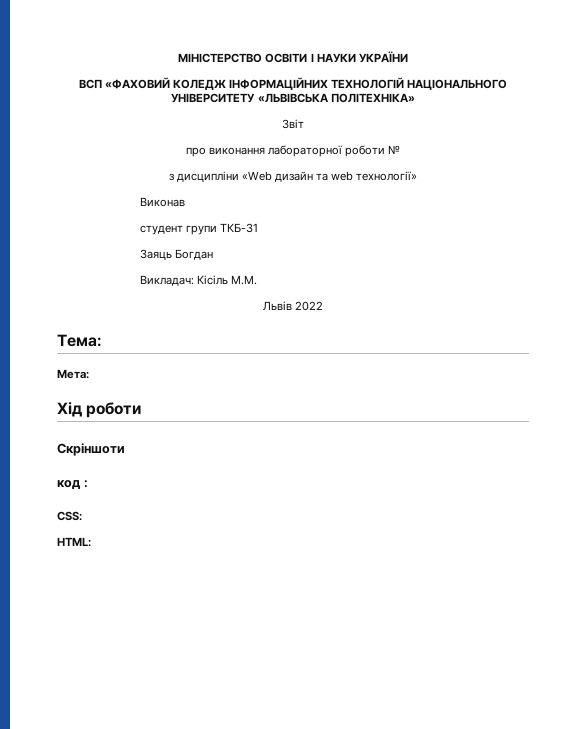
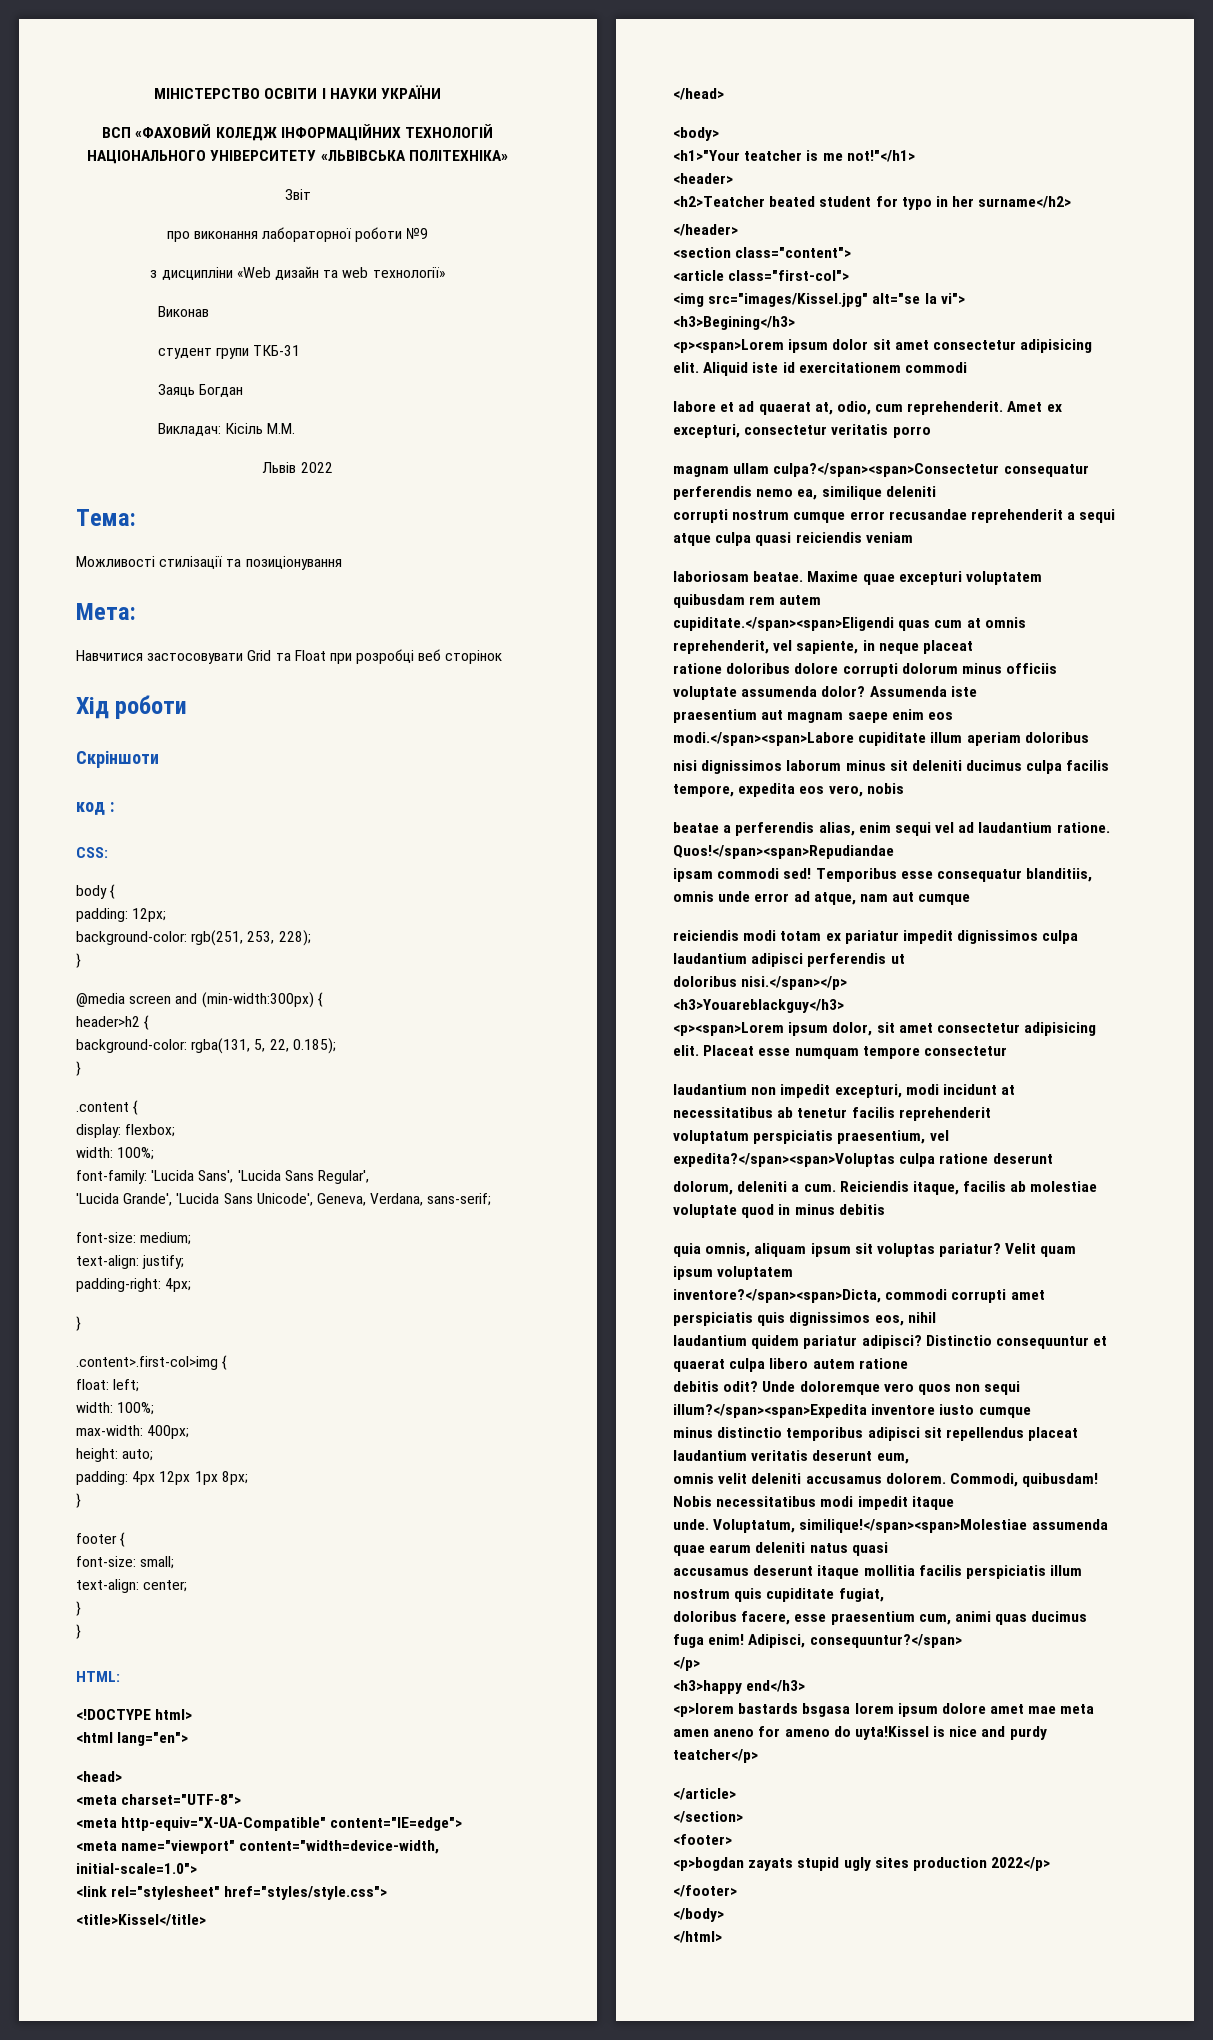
- про виконання лабораторної роботи №
+ про виконання лабораторної роботи №9
+ Можливості стилізації та позиціонування
  Мета:
+ Навчитися застосовувати Grid та Float при розробці веб сторінок
+ body {
+ padding: 12px;
+ background-color: rgb(251, 253, 228);
+ }
+ @media screen and (min-width:300px) {
+ header>h2 {
+ background-color: rgba(131, 5, 22, 0.185);
+ }
+ .content {
+ display: flexbox;
+ width: 100%;
+ font-family: 'Lucida Sans', 'Lucida Sans Regular',
+ 'Lucida Grande', 'Lucida Sans Unicode', Geneva, Verdana, sans-serif;
+ font-size: medium;
+ text-align: justify;
+ padding-right: 4px;
+ }
+ .content>.first-col>img {
+ float: left;
+ width: 100%;
+ max-width: 400px;
+ height: auto;
+ padding: 4px 12px 1px 8px;
+ }
+ footer {
+ font-size: small;
+ text-align: center;
+ }
+ }
  HTML:
+ <!DOCTYPE html>
+ <html lang="en">
+ <head>
+ <meta charset="UTF-8">
+ <meta http-equiv="X-UA-Compatible" content="IE=edge">
+ <meta name="viewport" content="width=device-width, initial-scale=1.0">
+ <link rel="stylesheet" href="styles/style.css">
+ <title>Kissel</title>
+ </head>
+ <body>
+ <h1>"Your teatcher is me not!"</h1>
+ <header>
+ <h2>Teatcher beated student for typo in her surname</h2>
+ </header>
+ <section class="content">
+ <article class="first-col">
+ <img src="images/Kissel.jpg" alt="se la vi">
+ <h3>Begining</h3>
+ <p><span>Lorem ipsum dolor sit amet consectetur adipisicing elit. Aliquid iste id exercitationem commodi
+ labore et ad quaerat at, odio, cum reprehenderit. Amet ex excepturi, consectetur veritatis porro
+ magnam ullam culpa?</span><span>Consectetur consequatur perferendis nemo ea, similique deleniti
+ corrupti nostrum cumque error recusandae reprehenderit a sequi atque culpa quasi reiciendis veniam
+ laboriosam beatae. Maxime quae excepturi voluptatem quibusdam rem autem
+ cupiditate.</span><span>Eligendi quas cum at omnis reprehenderit, vel sapiente, in neque placeat
+ ratione doloribus dolore corrupti dolorum minus officiis voluptate assumenda dolor? Assumenda iste
+ praesentium aut magnam saepe enim eos modi.</span><span>Labore cupiditate illum aperiam doloribus
+ nisi dignissimos laborum minus sit deleniti ducimus culpa facilis tempore, expedita eos vero, nobis
+ beatae a perferendis alias, enim sequi vel ad laudantium ratione. Quos!</span><span>Repudiandae
+ ipsam commodi sed! Temporibus esse consequatur blanditiis, omnis unde error ad atque, nam aut cumque
+ reiciendis modi totam ex pariatur impedit dignissimos culpa laudantium adipisci perferendis ut
+ doloribus nisi.</span></p>
+ <h3>Youareblackguy</h3>
+ <p><span>Lorem ipsum dolor, sit amet consectetur adipisicing elit. Placeat esse numquam tempore consectetur
+ laudantium non impedit excepturi, modi incidunt at necessitatibus ab tenetur facilis reprehenderit
+ voluptatum perspiciatis praesentium, vel expedita?</span><span>Voluptas culpa ratione deserunt
+ dolorum, deleniti a cum. Reiciendis itaque, facilis ab molestiae voluptate quod in minus debitis
+ quia omnis, aliquam ipsum sit voluptas pariatur? Velit quam ipsum voluptatem
+ inventore?</span><span>Dicta, commodi corrupti amet perspiciatis quis dignissimos eos, nihil
+ laudantium quidem pariatur adipisci? Distinctio consequuntur et quaerat culpa libero autem ratione
+ debitis odit? Unde doloremque vero quos non sequi illum?</span><span>Expedita inventore iusto cumque
+ minus distinctio temporibus adipisci sit repellendus placeat laudantium veritatis deserunt eum,
+ omnis velit deleniti accusamus dolorem. Commodi, quibusdam! Nobis necessitatibus modi impedit itaque
+ unde. Voluptatum, similique!</span><span>Molestiae assumenda quae earum deleniti natus quasi
+ accusamus deserunt itaque mollitia facilis perspiciatis illum nostrum quis cupiditate fugiat,
+ doloribus facere, esse praesentium cum, animi quas ducimus fuga enim! Adipisci, consequuntur?</span>
+ </p>
+ <h3>happy end</h3>
+ <p>lorem bastards bsgasa lorem ipsum dolore amet mae meta amen aneno for ameno do uyta!Kissel is nice and purdy teatcher</p>
+ </article>
+ </section>
+ <footer>
+ <p>bogdan zayats stupid ugly sites production 2022</p>
+ </footer>
+ </body>
+ </html>

